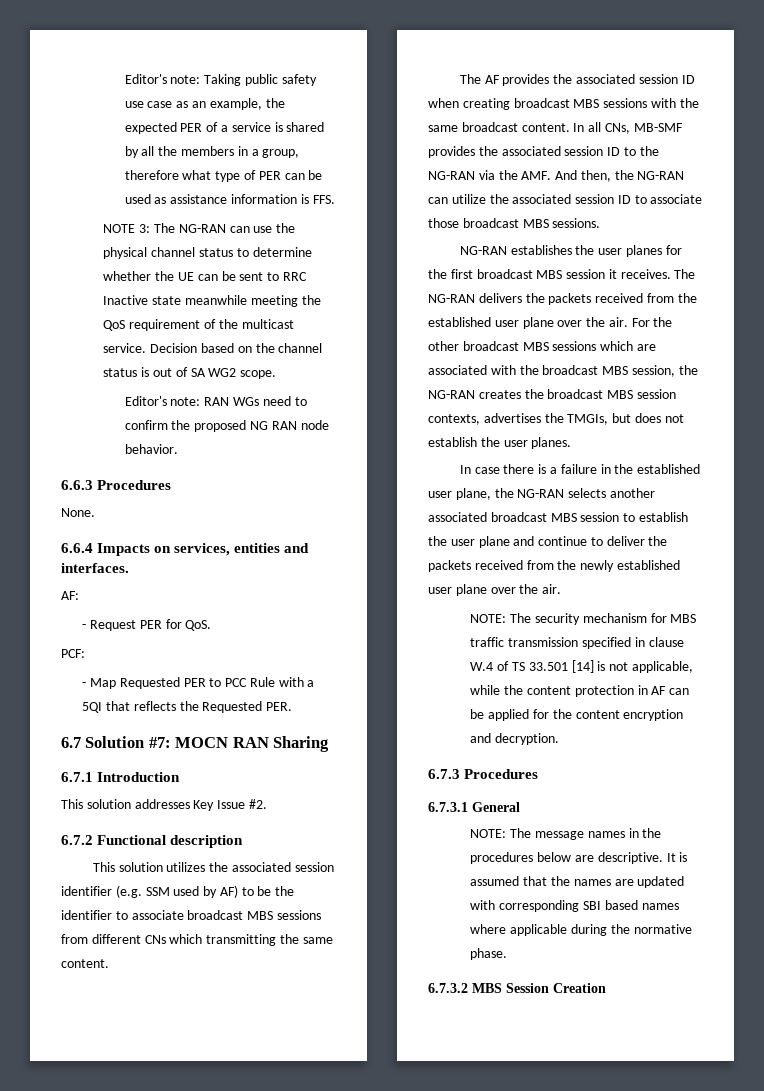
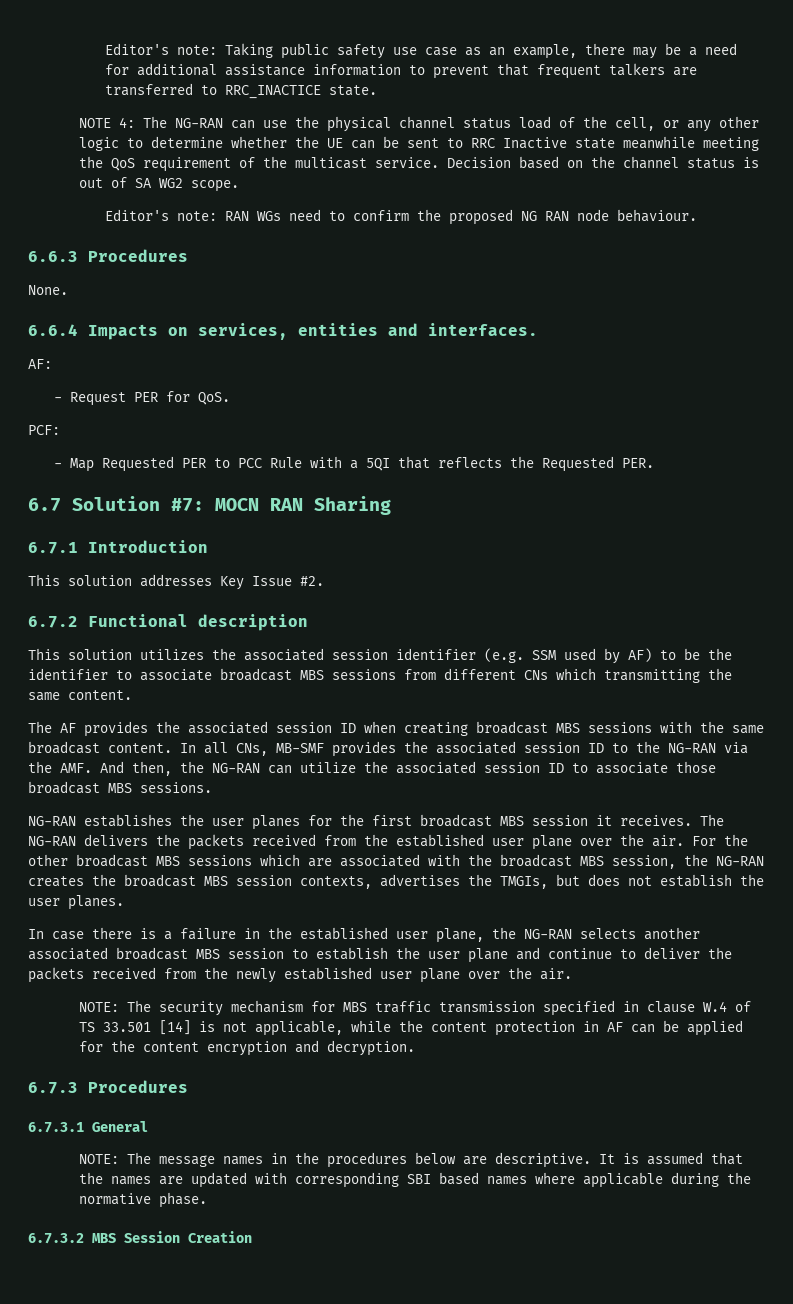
- Editor's note: Taking public safety use case as an example, the expected PER of a service is shared by all the members in a group, therefore what type of PER can be used as assistance information is FFS.
+ Editor's note: Taking public safety use case as an example, there may be a need for additional assistance information to prevent that frequent talkers are transferred to RRC_INACTICE state.
- NOTE 3: The NG-RAN can use the physical channel status to determine whether the UE can be sent to RRC Inactive state meanwhile meeting the QoS requirement of the multicast service.
+ NOTE 4: The NG-RAN can use the physical channel status load of the cell, or any other logic to determine whether the UE can be sent to RRC Inactive state meanwhile meeting the QoS requirement of the multicast service.
- Editor's note: RAN WGs need to confirm the proposed NG RAN node behavior.
+ Editor's note: RAN WGs need to confirm the proposed NG RAN node behaviour.

